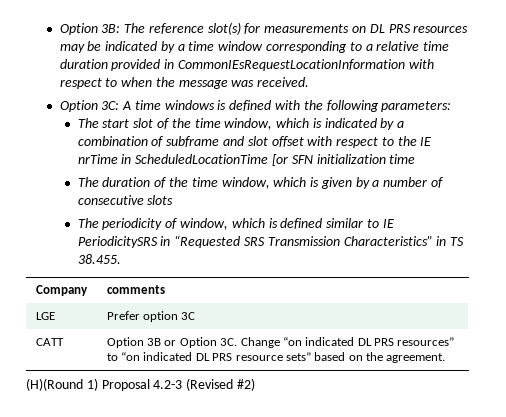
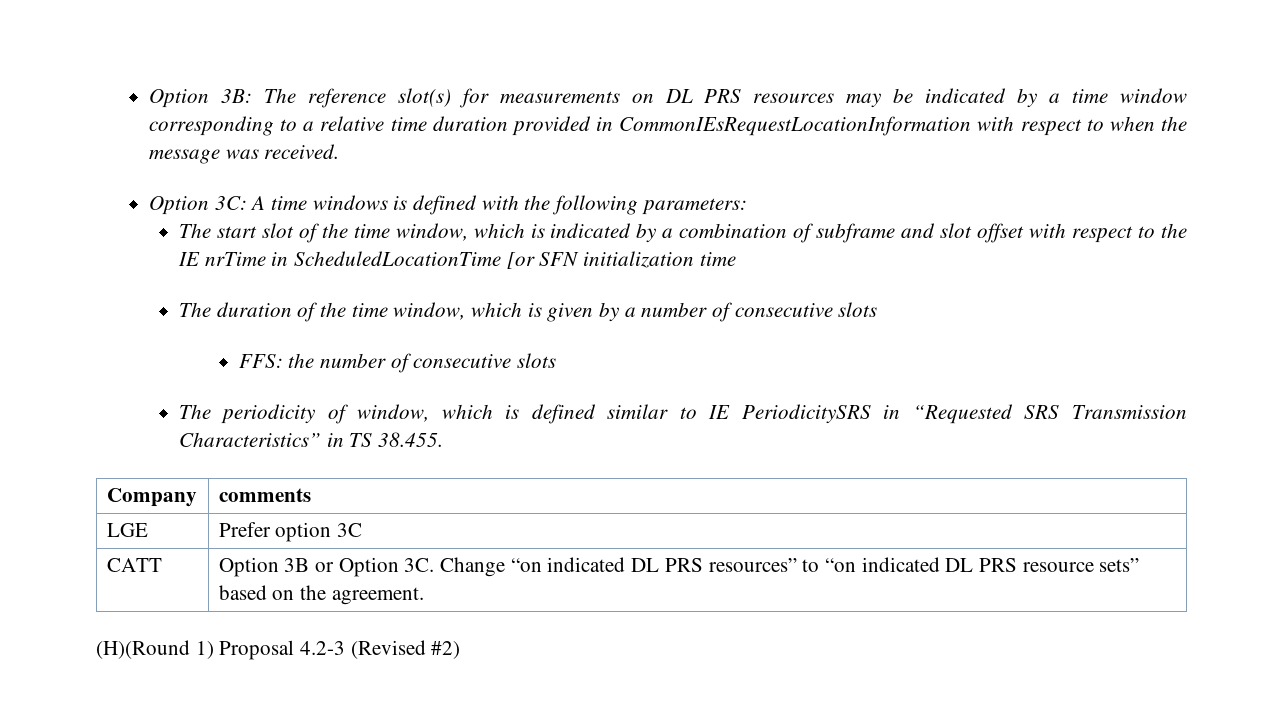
+ FFS: the number of consecutive slots

